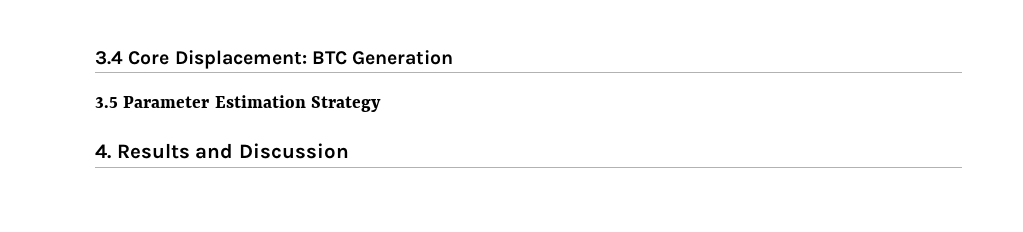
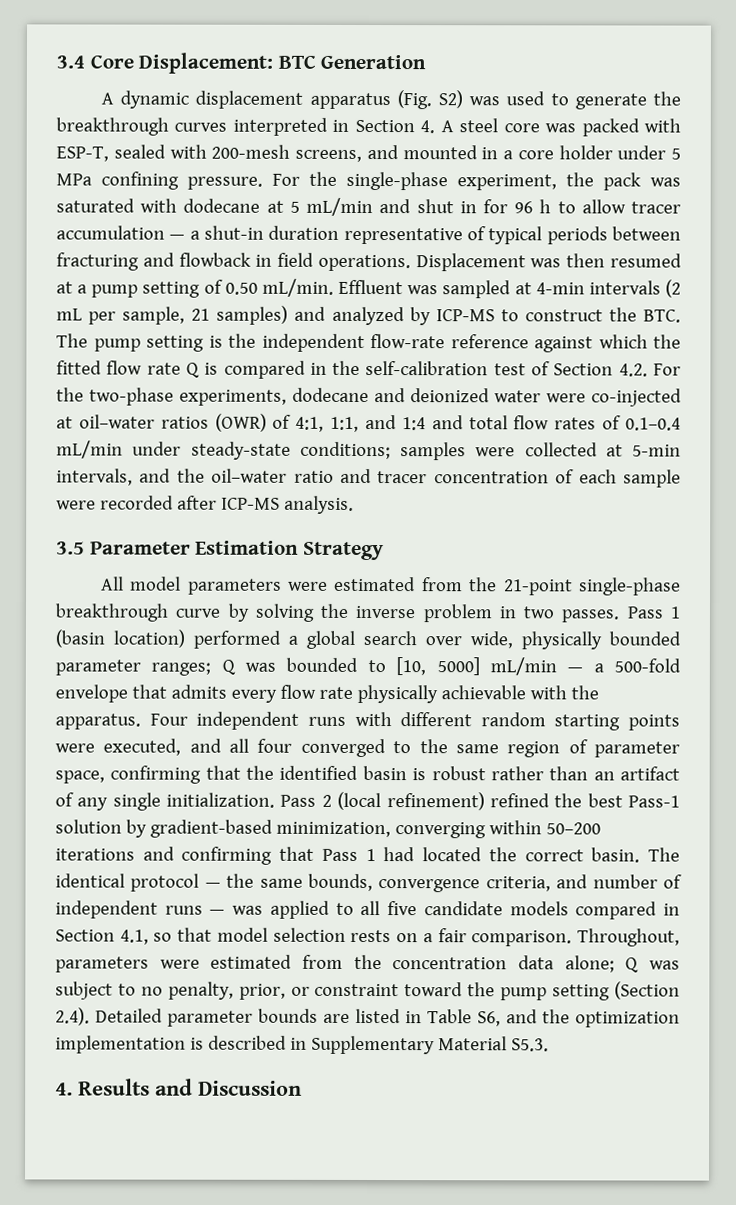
+ A dynamic displacement apparatus (Fig. S2) was used to generate the breakthrough curves interpreted in Section 4. A steel core was packed with ESP-T, sealed with 200-mesh screens, and mounted in a core holder under 5 MPa confining pressure. For the single-phase experiment, the pack was saturated with dodecane at 5 mL/min and shut in for 96 h to allow tracer accumulation — a shut-in duration representative of typical periods between fracturing and flowback in field operations. Displacement was then resumed at a pump setting of 0.50 mL/min. Effluent was sampled at 4-min intervals (2 mL per sample, 21 samples) and analyzed by ICP-MS to construct the BTC. The pump setting is the independent flow-rate reference against which the fitted flow rate Q is compared in the self-calibration test of Section 4.2. For the two-phase experiments, dodecane and deionized water were co-injected at oil–water ratios (OWR) of 4:1, 1:1, and 1:4 and total flow rates of 0.1–0.4 mL/min under steady-state conditions; samples were collected at 5-min intervals, and the oil–water ratio and tracer concentration of each sample were recorded after ICP-MS analysis.
  3.5 Parameter Estimation Strategy
+ All model parameters were estimated from the 21-point single-phase breakthrough curve by solving the inverse problem in two passes. Pass 1 (basin location) performed a global search over wide, physically bounded parameter ranges; Q was bounded to [10, 5000] mL/min — a 500-fold envelope that admits every flow rate physically achievable with the apparatus. Four independent runs with different random starting points were executed, and all four converged to the same region of parameter space, confirming that the identified basin is robust rather than an artifact of any single initialization. Pass 2 (local refinement) refined the best Pass-1 solution by gradient-based minimization, converging within 50–200 iterations and confirming that Pass 1 had located the correct basin. The identical protocol — the same bounds, convergence criteria, and number of independent runs — was applied to all five candidate models compared in Section 4.1, so that model selection rests on a fair comparison. Throughout, parameters were estimated from the concentration data alone; Q was subject to no penalty, prior, or constraint toward the pump setting (Section 2.4). Detailed parameter bounds are listed in Table S6, and the optimization implementation is described in Supplementary Material S5.3.

